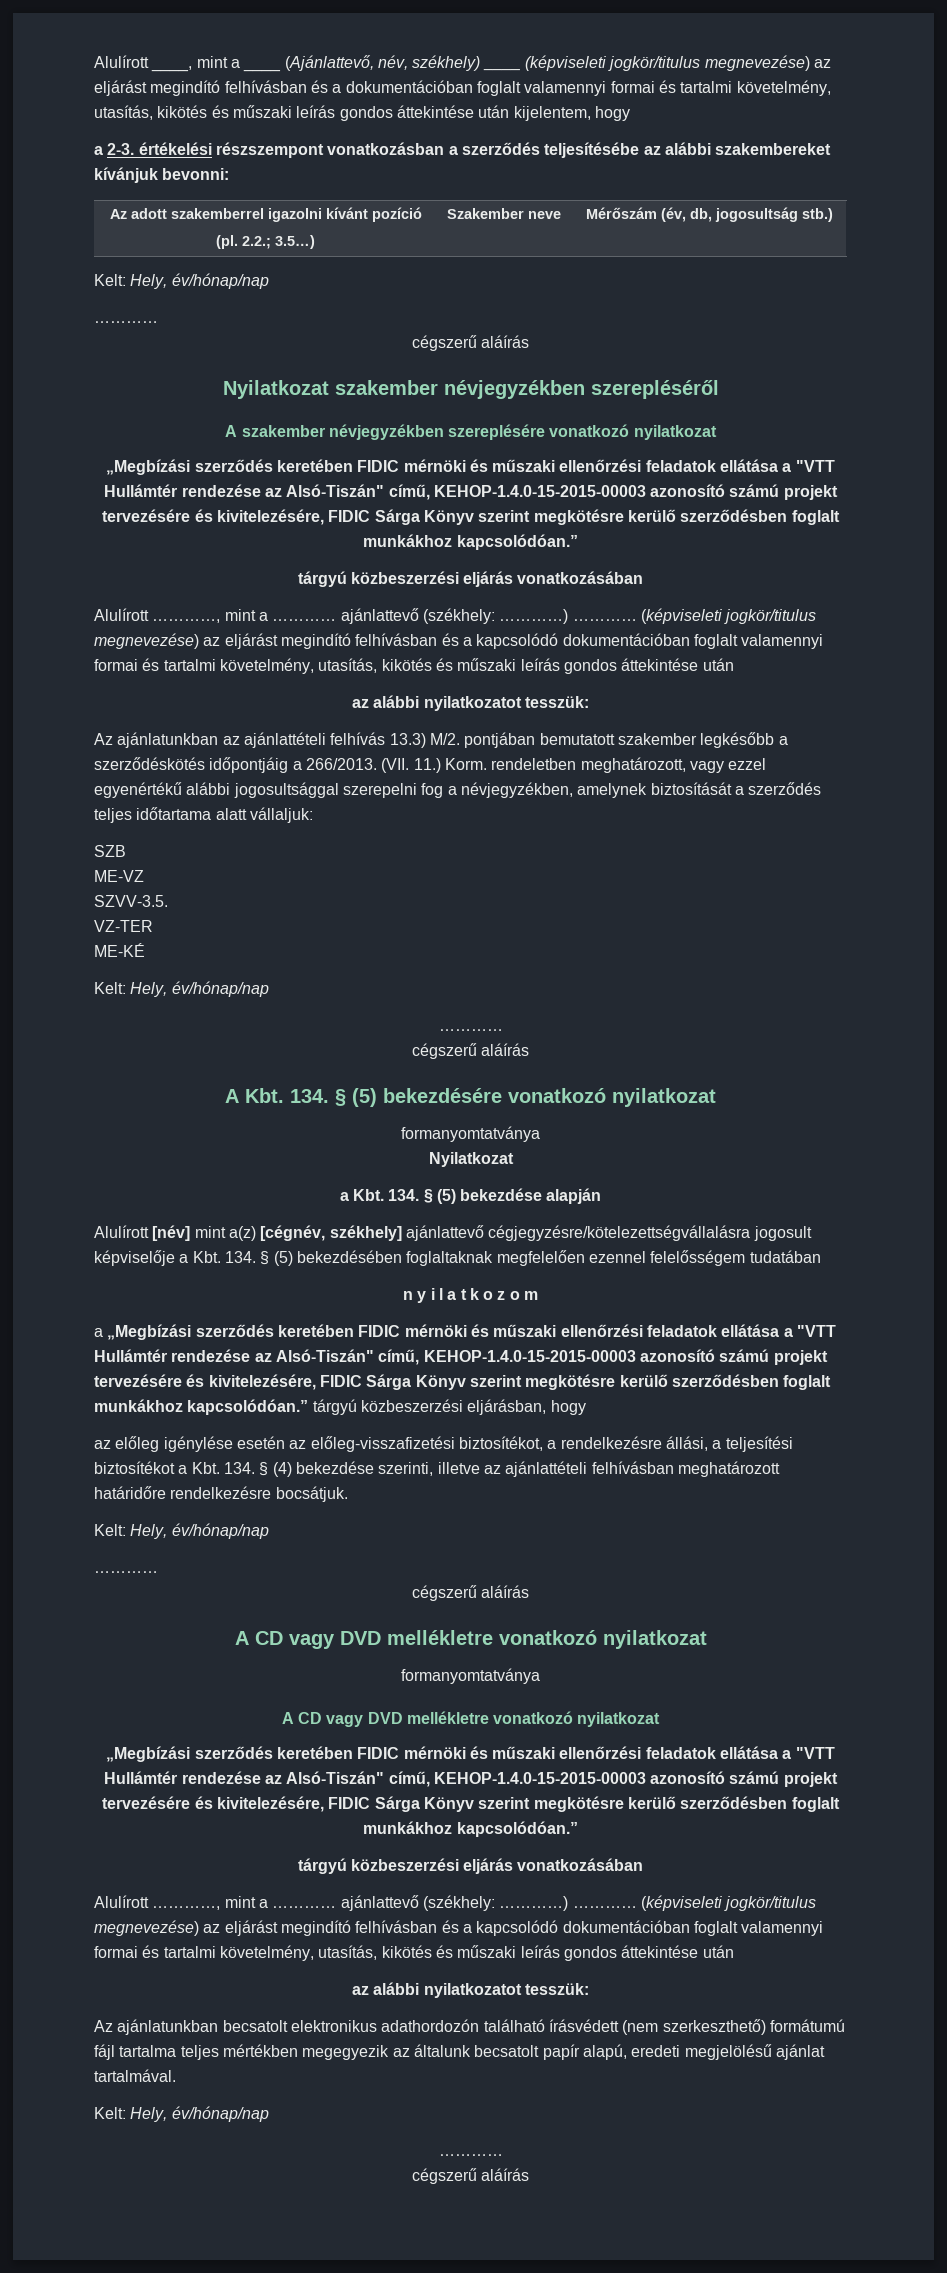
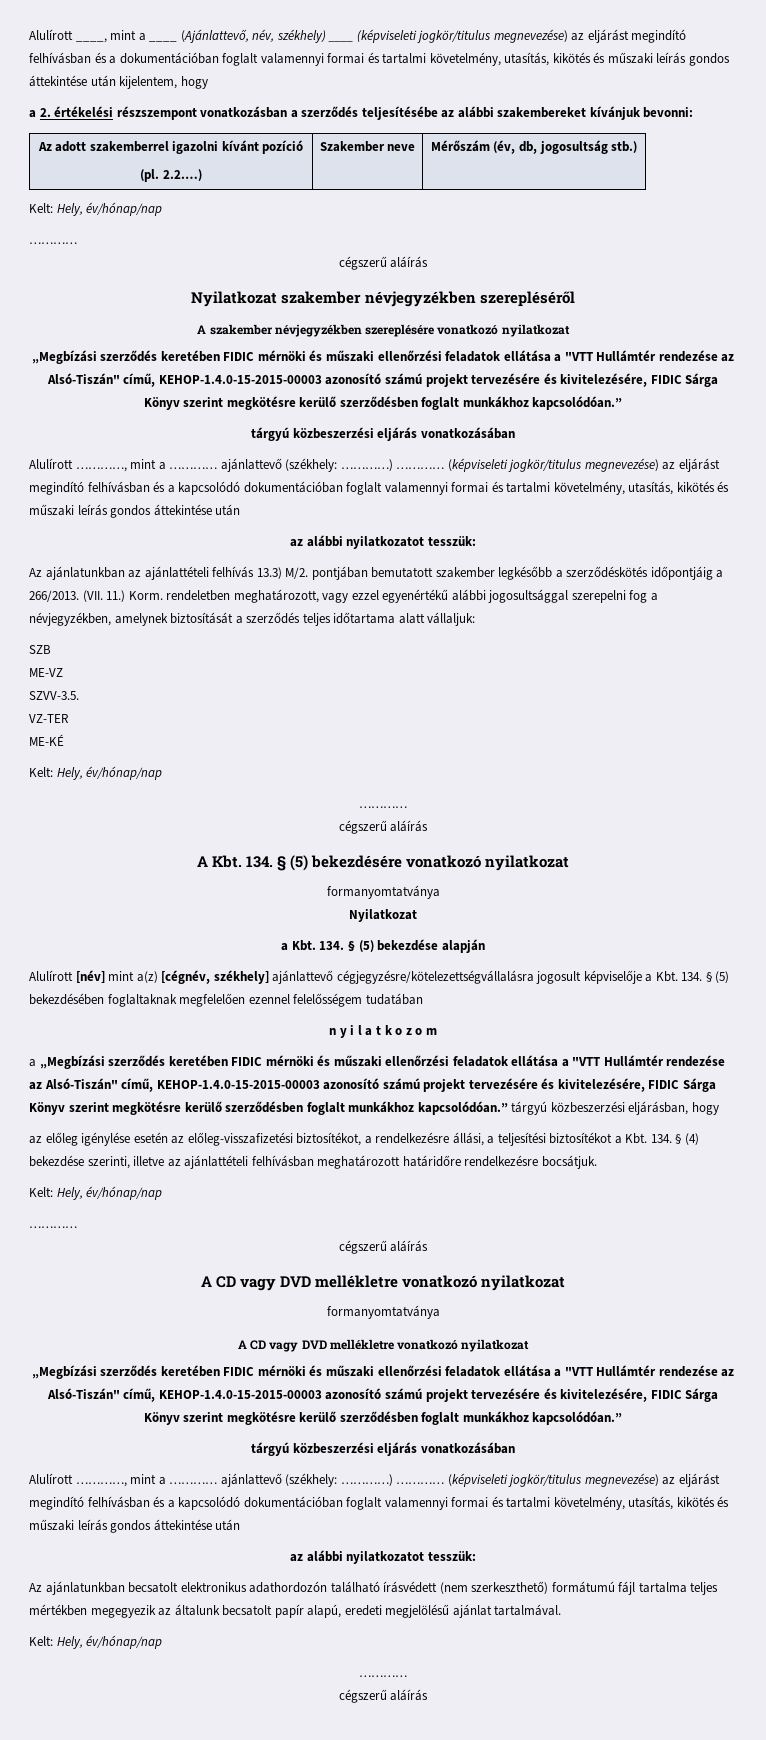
- a 2-3. értékelési részszempont vonatkozásban a szerződés teljesítésébe az alábbi szakembereket kívánjuk bevonni:
+ a 2. értékelési részszempont vonatkozásban a szerződés teljesítésébe az alábbi szakembereket kívánjuk bevonni:
  Az adott szakemberrel igazolni kívánt pozíció
- (pl. 2.2.; 3.5…) | Szakember neve | Mérőszám (év, db, jogosultság stb.)
+ (pl. 2.2.…) | Szakember neve | Mérőszám (év, db, jogosultság stb.)

